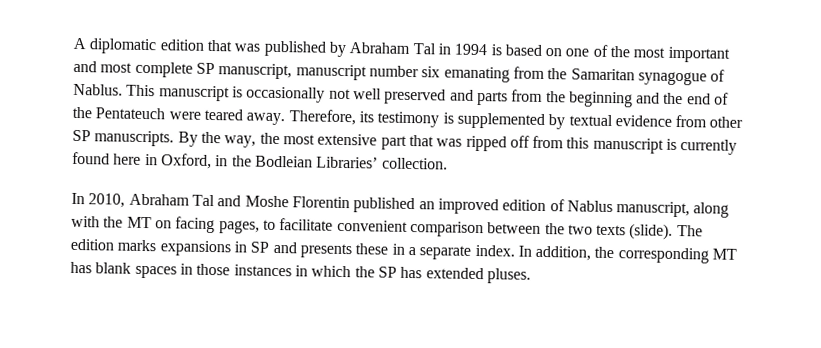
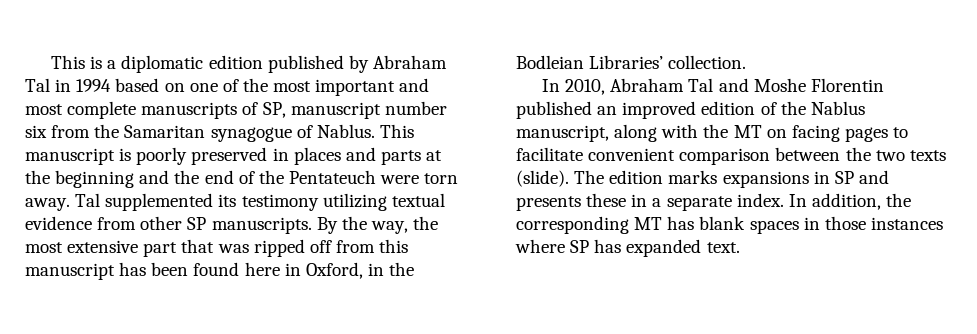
- A diplomatic edition that was published by Abraham Tal in 1994 is based on one of the most important and most complete SP manuscript, manuscript number six emanating from the Samaritan synagogue of Nablus.
+ This is a diplomatic edition published by Abraham Tal in 1994 based on one of the most important and most complete manuscripts of SP, manuscript number six from the Samaritan synagogue of Nablus.
- This manuscript is occasionally not well preserved and parts from the beginning and the end of the Pentateuch were teared away. Therefore, its testimony is supplemented by textual evidence from other SP manuscripts.
+ This manuscript is poorly preserved in places and parts at the beginning and the end of the Pentateuch were torn away. Tal supplemented its testimony utilizing textual evidence from other SP manuscripts.
- By the way, the most extensive part that was ripped off from this manuscript is currently found here in Oxford, in the Bodleian Libraries’ collection.
+ By the way, the most extensive part that was ripped off from this manuscript has been found here in Oxford, in the Bodleian Libraries’ collection.
- In 2010, Abraham Tal and Moshe Florentin published an improved edition of Nablus manuscript, along with the MT on facing pages, to facilitate convenient comparison between the two texts (slide).
+ In 2010, Abraham Tal and Moshe Florentin published an improved edition of the Nablus manuscript, along with the MT on facing pages to facilitate convenient comparison between the two texts (slide).
- In addition, the corresponding MT has blank spaces in those instances in which the SP has extended pluses.
+ In addition, the corresponding MT has blank spaces in those instances where SP has expanded text.

